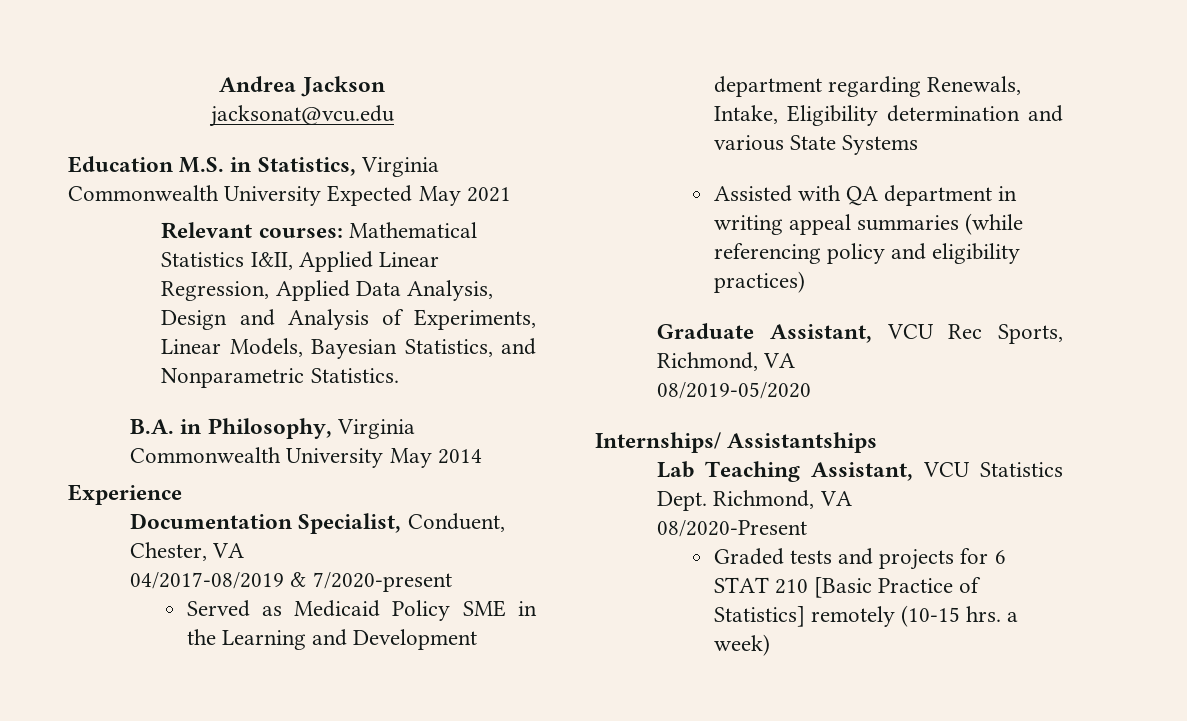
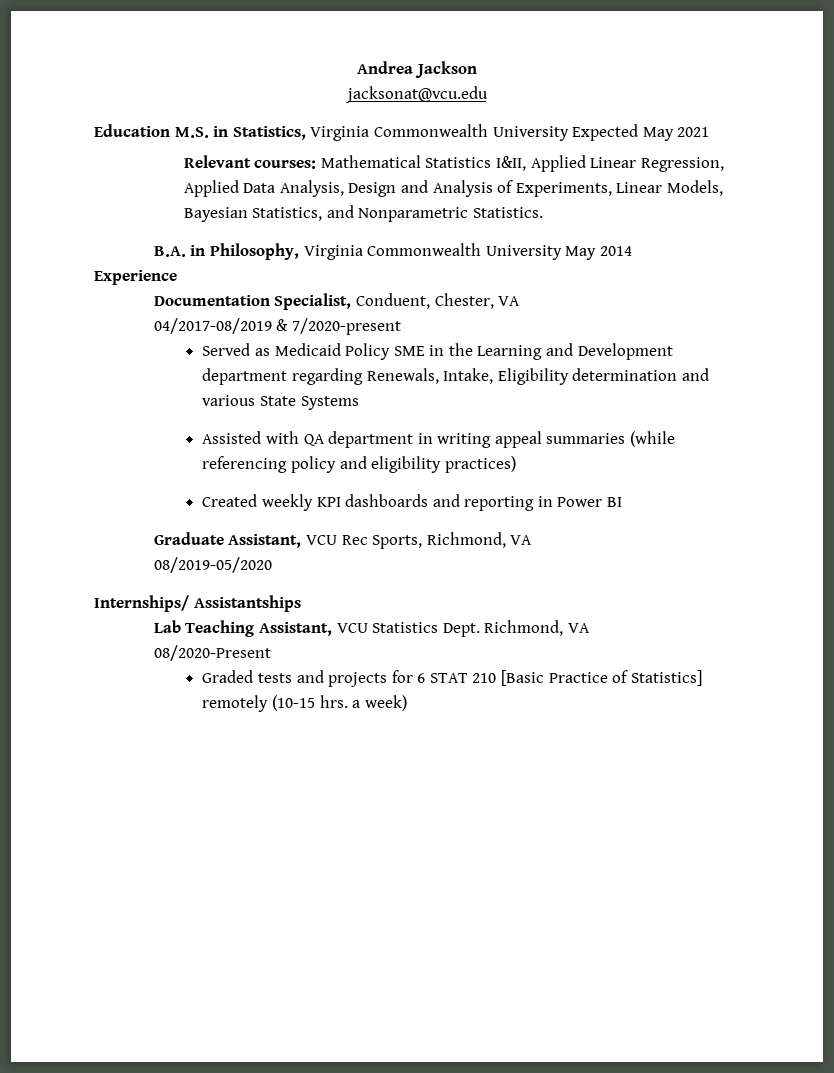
+ Created weekly KPI dashboards and reporting in Power BI

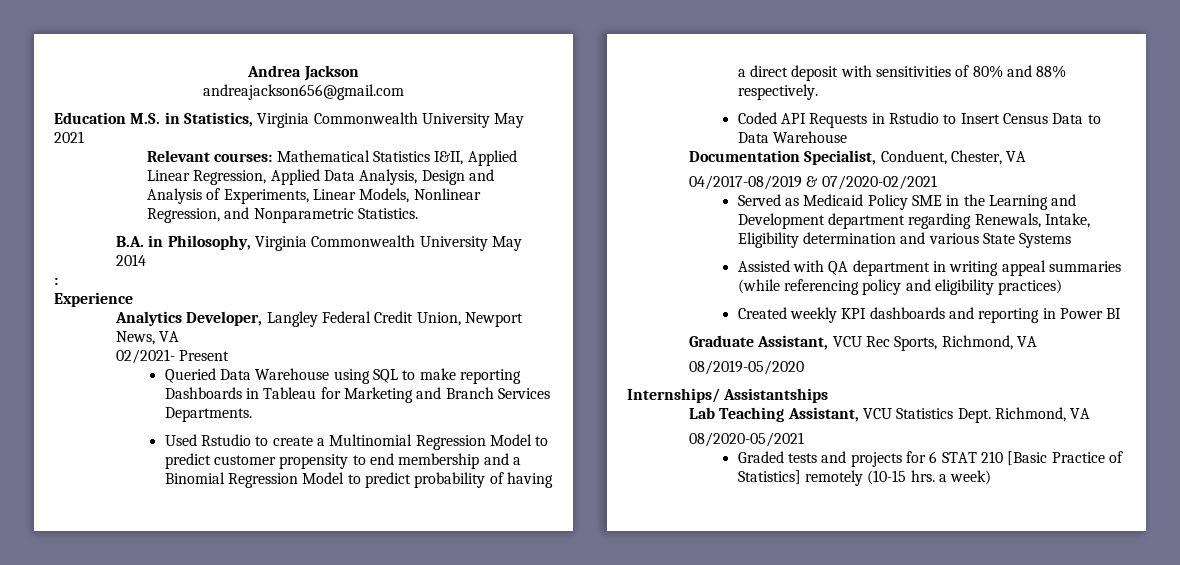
- jacksonat@vcu.edu
+ andreajackson656@gmail.com
- Education M.S. in Statistics, Virginia Commonwealth University Expected May 2021
+ Education M.S. in Statistics, Virginia Commonwealth University May 2021
- Relevant courses: Mathematical Statistics I&II, Applied Linear Regression, Applied Data Analysis, Design and Analysis of Experiments, Linear Models, Bayesian Statistics, and Nonparametric Statistics.
+ Relevant courses: Mathematical Statistics I&II, Applied Linear Regression, Applied Data Analysis, Design and Analysis of Experiments, Linear Models, Nonlinear Regression, and Nonparametric Statistics.
+ :
+ Analytics Developer, Langley Federal Credit Union, Newport News, VA
+ 02/2021- Present
+ Queried Data Warehouse using SQL to make reporting Dashboards in Tableau for Marketing and Branch Services Departments.
+ Used Rstudio to create a Multinomial Regression Model to predict customer propensity to end membership and a Binomial Regression Model to predict probability of having a direct deposit with sensitivities of 80% and 88% respectively.
+ Coded API Requests in Rstudio to Insert Census Data to Data Warehouse
- 04/2017-08/2019 & 7/2020-present
+ 04/2017-08/2019 & 07/2020-02/2021
- 08/2020-Present
+ 08/2020-05/2021

